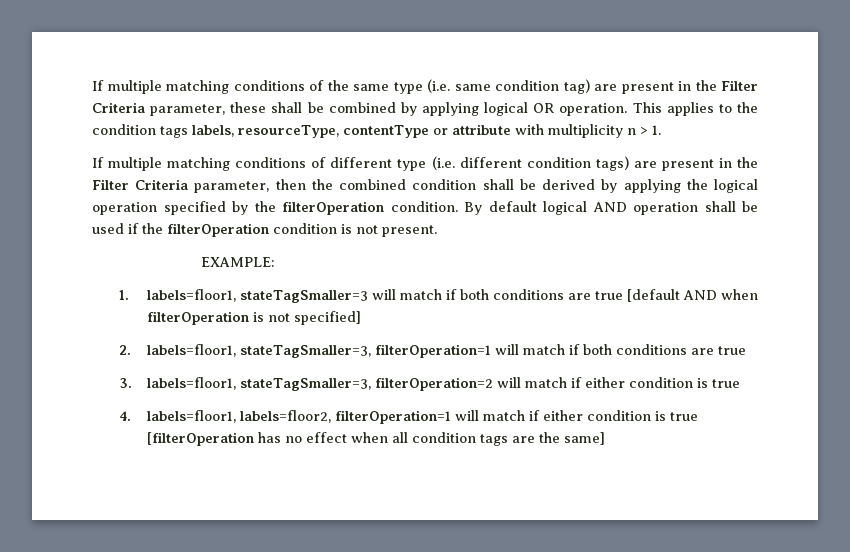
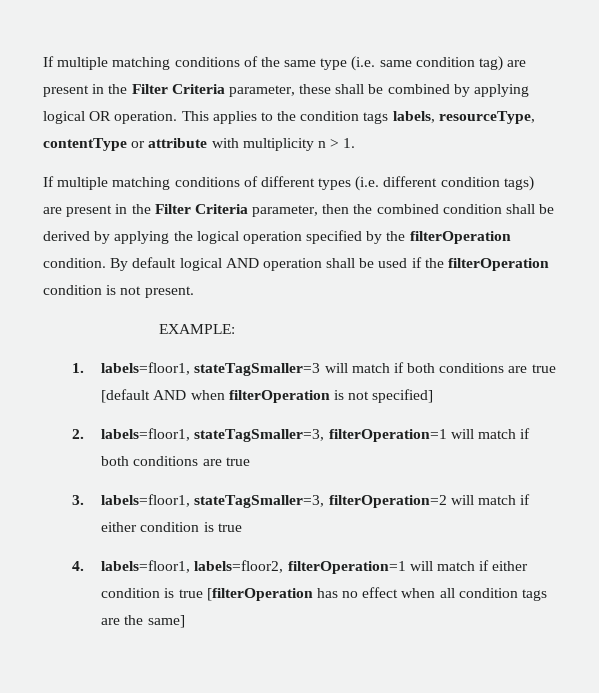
- If multiple matching conditions of different type (i.e. different condition tags) are present in the Filter Criteria parameter, then the combined condition shall be derived by applying the logical operation specified by the filterOperation condition.
+ If multiple matching conditions of different types (i.e. different condition tags) are present in the Filter Criteria parameter, then the combined condition shall be derived by applying the logical operation specified by the filterOperation condition.

